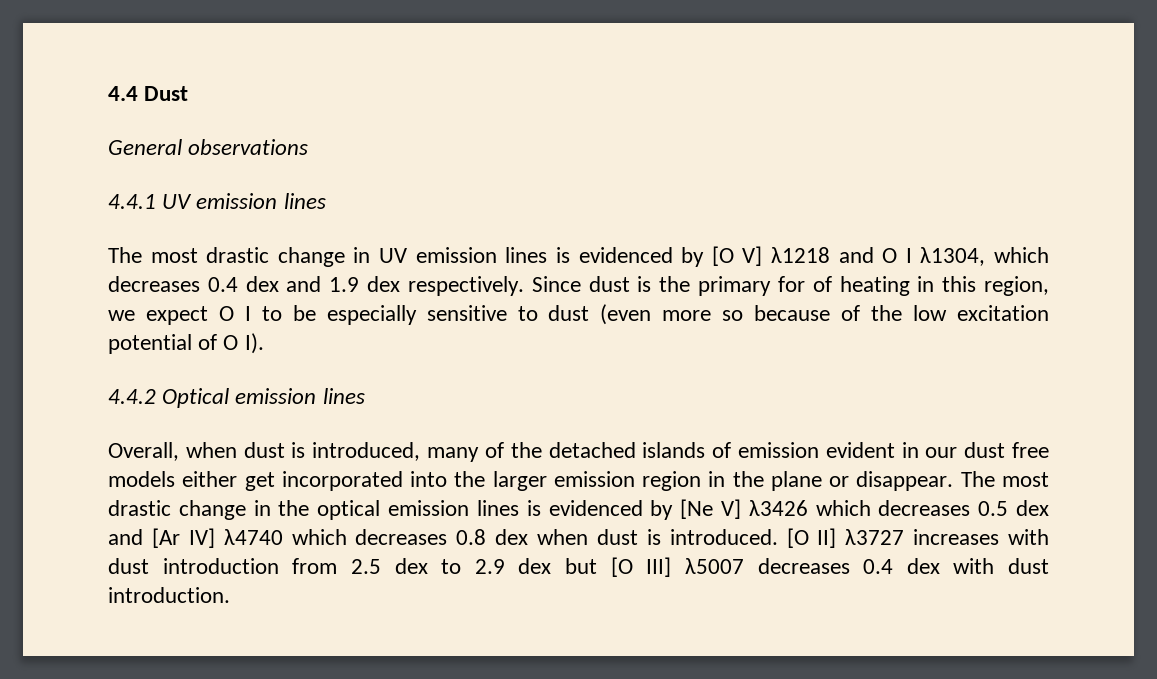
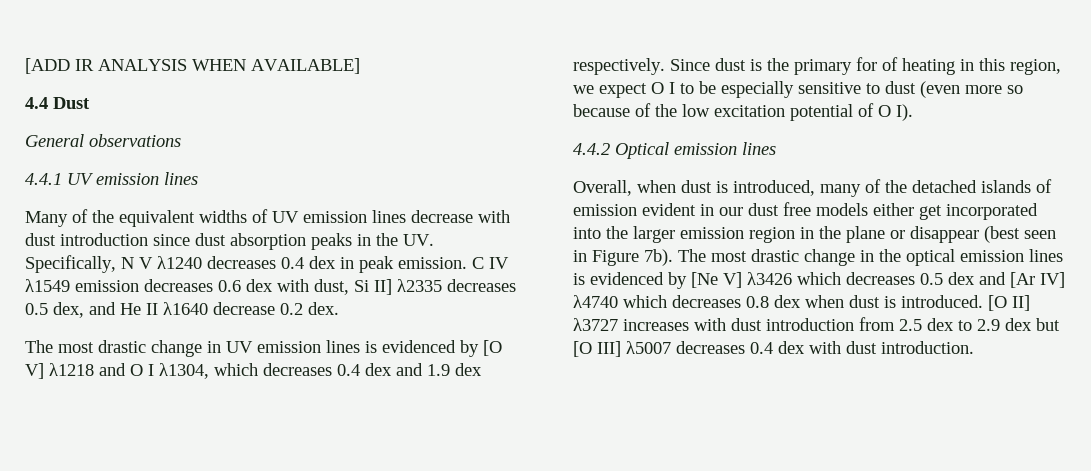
+ [ADD IR ANALYSIS WHEN AVAILABLE]
+ Many of the equivalent widths of UV emission lines decrease with dust introduction since dust absorption peaks in the UV. Specifically, N V λ1240 decreases 0.4 dex in peak emission. C IV λ1549 emission decreases 0.6 dex with dust, Si II] λ2335 decreases 0.5 dex, and He II λ1640 decrease 0.2 dex.
- Overall, when dust is introduced, many of the detached islands of emission evident in our dust free models either get incorporated into the larger emission region in the plane or disappear.
+ Overall, when dust is introduced, many of the detached islands of emission evident in our dust free models either get incorporated into the larger emission region in the plane or disappear (best seen in Figure 7b).

